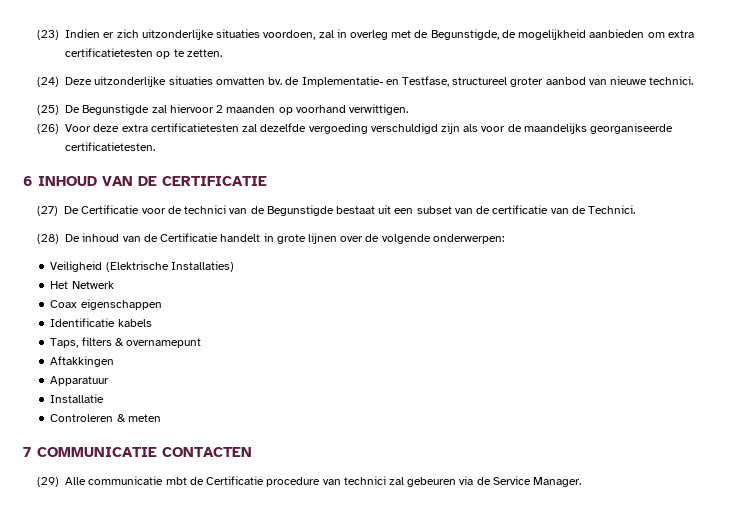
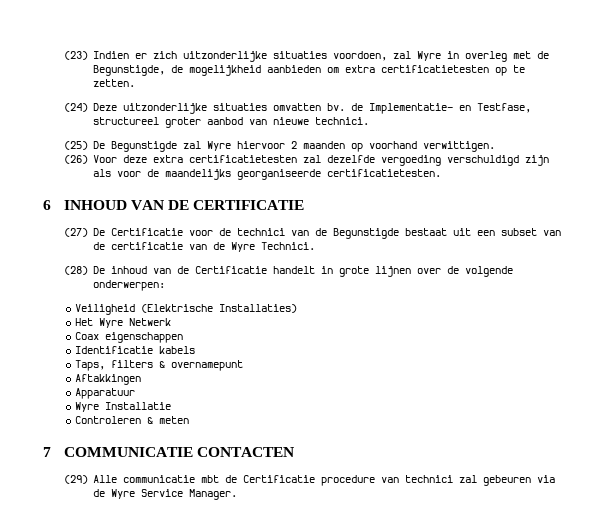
- (23) Indien er zich uitzonderlijke situaties voordoen, zal in overleg met de Begunstigde, de mogelijkheid aanbieden om extra certificatietesten op te zetten.
+ (23) Indien er zich uitzonderlijke situaties voordoen, zal Wyre in overleg met de Begunstigde, de mogelijkheid aanbieden om extra certificatietesten op te zetten.
- (25) De Begunstigde zal hiervoor 2 maanden op voorhand verwittigen.
+ (25) De Begunstigde zal Wyre hiervoor 2 maanden op voorhand verwittigen.
- (27) De Certificatie voor de technici van de Begunstigde bestaat uit een subset van de certificatie van de Technici.
+ (27) De Certificatie voor de technici van de Begunstigde bestaat uit een subset van de certificatie van de Wyre Technici.
- Het Netwerk
+ Het Wyre Netwerk
- Installatie
+ Wyre Installatie
- (29) Alle communicatie mbt de Certificatie procedure van technici zal gebeuren via de Service Manager.
+ (29) Alle communicatie mbt de Certificatie procedure van technici zal gebeuren via de Wyre Service Manager.

